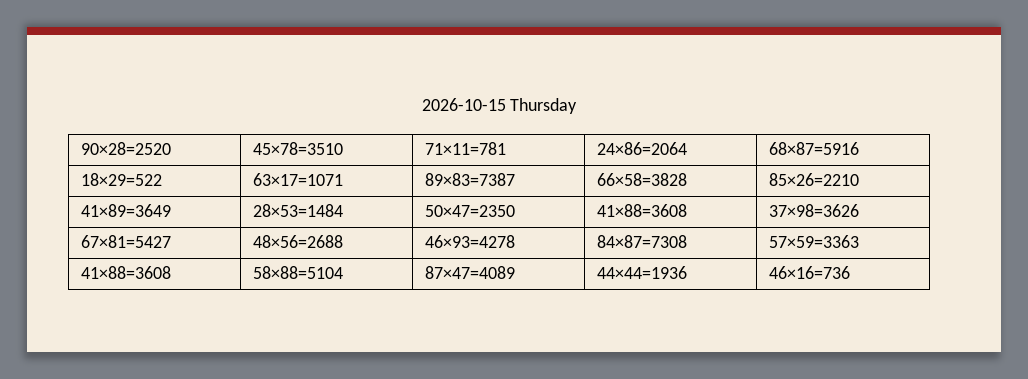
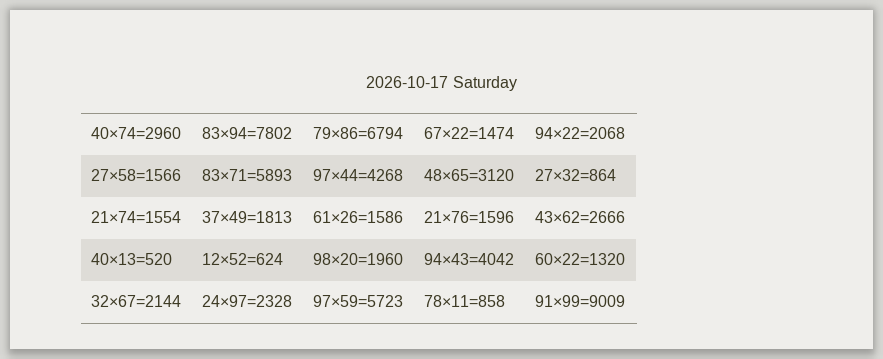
- 2026-10-15 Thursday
- 90×28=2520 | 45×78=3510 | 71×11=781 | 24×86=2064 | 68×87=5916
- 18×29=522 | 63×17=1071 | 89×83=7387 | 66×58=3828 | 85×26=2210
- 41×89=3649 | 28×53=1484 | 50×47=2350 | 41×88=3608 | 37×98=3626
- 67×81=5427 | 48×56=2688 | 46×93=4278 | 84×87=7308 | 57×59=3363
- 41×88=3608 | 58×88=5104 | 87×47=4089 | 44×44=1936 | 46×16=736
+ 2026-10-17 Saturday
+ 40×74=2960 | 83×94=7802 | 79×86=6794 | 67×22=1474 | 94×22=2068
+ 27×58=1566 | 83×71=5893 | 97×44=4268 | 48×65=3120 | 27×32=864
+ 21×74=1554 | 37×49=1813 | 61×26=1586 | 21×76=1596 | 43×62=2666
+ 40×13=520 | 12×52=624 | 98×20=1960 | 94×43=4042 | 60×22=1320
+ 32×67=2144 | 24×97=2328 | 97×59=5723 | 78×11=858 | 91×99=9009

